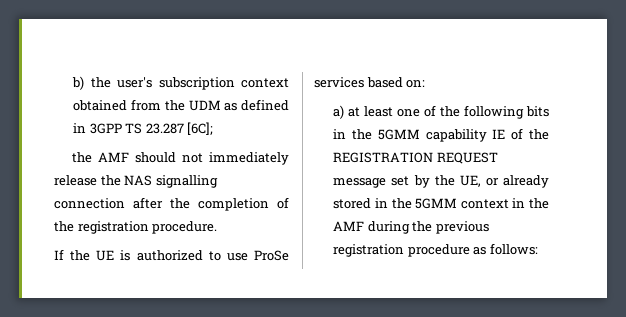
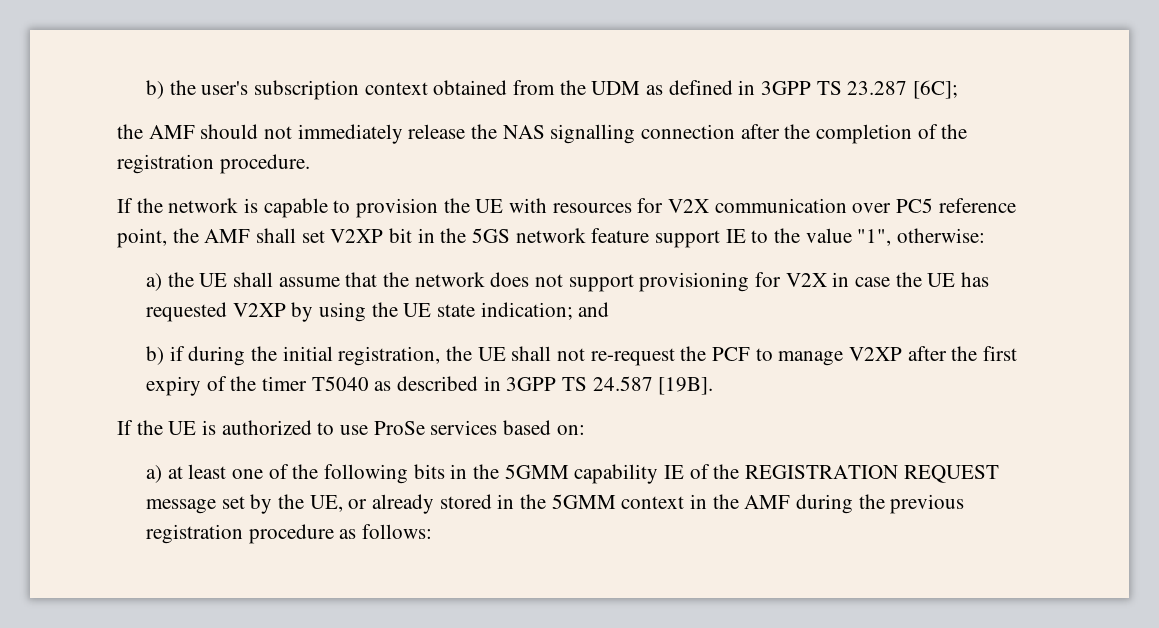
+ If the network is capable to provision the UE with resources for V2X communication over PC5 reference point, the AMF shall set V2XP bit in the 5GS network feature support IE to the value "1", otherwise:
+ a) the UE shall assume that the network does not support provisioning for V2X in case the UE has requested V2XP by using the UE state indication; and
+ b) if during the initial registration, the UE shall not re-request the PCF to manage V2XP after the first expiry of the timer T5040 as described in 3GPP TS 24.587 [19B].

